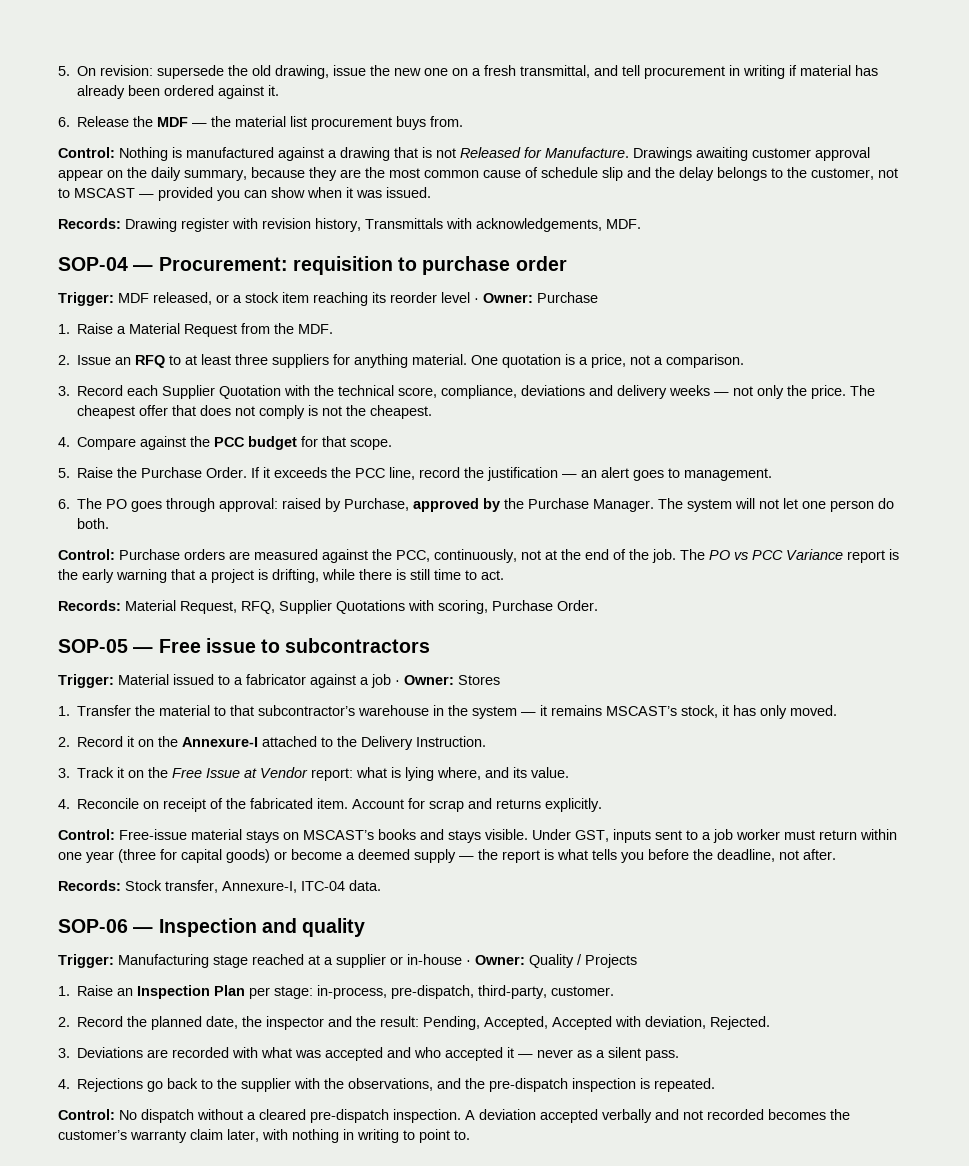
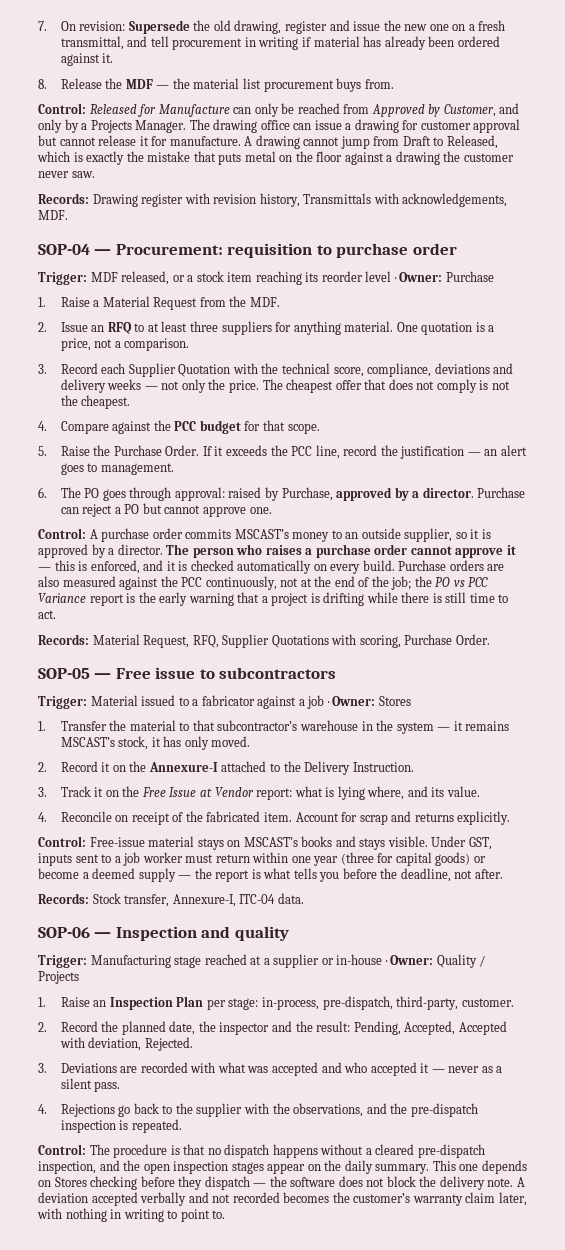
- 5. On revision: supersede the old drawing, issue the new one on a fresh transmittal, and tell procurement in writing if material has already been ordered against it.
+ 7. On revision: Supersede the old drawing, register and issue the new one on a fresh transmittal, and tell procurement in writing if material has already been ordered against it.
- 6. Release the MDF — the material list procurement buys from.
+ 8. Release the MDF — the material list procurement buys from.
- Control: Nothing is manufactured against a drawing that is not Released for Manufacture. Drawings awaiting customer approval appear on the daily summary, because they are the most common cause of schedule slip and the delay belongs to the customer, not to MSCAST — provided you can show when it was issued.
+ Control: Released for Manufacture can only be reached from Approved by Customer, and only by a Projects Manager. The drawing office can issue a drawing for customer approval but cannot release it for manufacture. A drawing cannot jump from Draft to Released, which is exactly the mistake that puts metal on the floor against a drawing the customer never saw.
- 6. The PO goes through approval: raised by Purchase, approved by the Purchase Manager. The system will not let one person do both.
- Control: Purchase orders are measured against the PCC, continuously, not at the end of the job. The PO vs PCC Variance report is the early warning that a project is drifting, while there is still time to act.
+ 6. The PO goes through approval: raised by Purchase, approved by a director. Purchase can reject a PO but cannot approve one.
+ Control: A purchase order commits MSCAST’s money to an outside supplier, so it is approved by a director. The person who raises a purchase order cannot approve it — this is enforced, and it is checked automatically on every build. Purchase orders are also measured against the PCC continuously, not at the end of the job; the PO vs PCC Variance report is the early warning that a project is drifting while there is still time to act.
- Control: No dispatch without a cleared pre-dispatch inspection.
+ Control: The procedure is that no dispatch happens without a cleared pre-dispatch inspection, and the open inspection stages appear on the daily summary. This one depends on Stores checking before they dispatch — the software does not block the delivery note.

